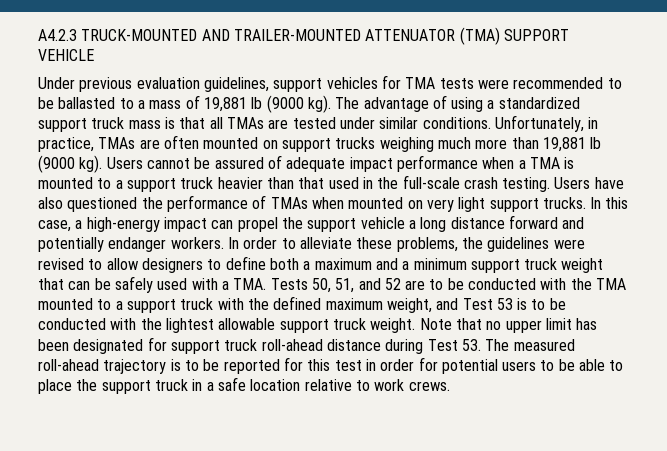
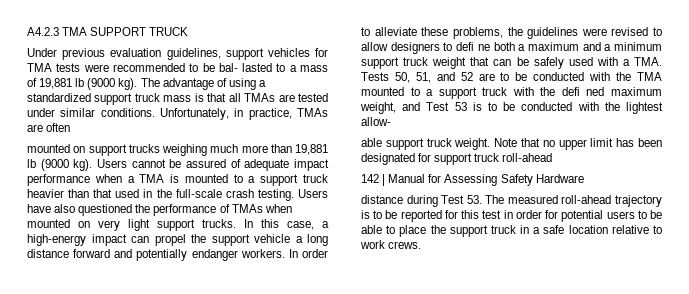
- A4.2.3 TRUCK-MOUNTED AND TRAILER-MOUNTED ATTENUATOR (TMA) SUPPORT VEHICLE
+ A4.2.3 TMA SUPPORT TRUCK
- Under previous evaluation guidelines, support vehicles for TMA tests were recommended to be ballasted to a mass of 19,881 lb (9000 kg).
+ Under previous evaluation guidelines, support vehicles for TMA tests were recommended to be bal- lasted to a mass of 19,881 lb (9000 kg).
- Unfortunately, in practice, TMAs are often mounted on support trucks weighing much more than 19,881 lb (9000 kg).
+ Unfortunately, in practice, TMAs are often
+ mounted on support trucks weighing much more than 19,881 lb (9000 kg).
- In order to alleviate these problems, the guidelines were revised to allow designers to define both a maximum and a minimum support truck weight that can be safely used with a TMA. Tests 50, 51, and 52 are to be conducted with the TMA mounted to a support truck with the defined maximum weight, and Test 53 is to be conducted with the lightest allowable support truck weight.
+ In order to alleviate these problems, the guidelines were revised to allow designers to defi ne both a maximum and a minimum support truck weight that can be safely used with a TMA. Tests 50, 51, and 52 are to be conducted with the TMA mounted to a support truck with the defi ned maximum weight, and Test 53 is to be conducted with the lightest allow-
+ able support truck weight.
- Note that no upper limit has been designated for support truck roll-ahead distance during Test 53. The measured roll-ahead trajectory is to be reported for this test in order for potential users to be able to place the support truck in a safe location relative to work crews.
+ Note that no upper limit has been designated for support truck roll-ahead
+ 142 | Manual for Assessing Safety Hardware
+ distance during Test 53. The measured roll-ahead trajectory is to be reported for this test in order for potential users to be able to place the support truck in a safe location relative to work crews.

